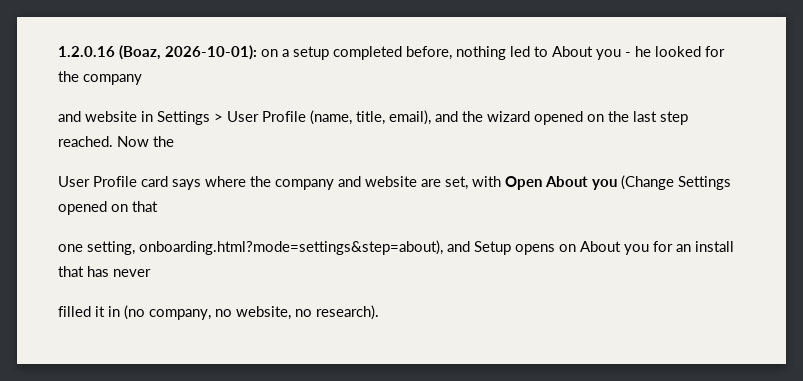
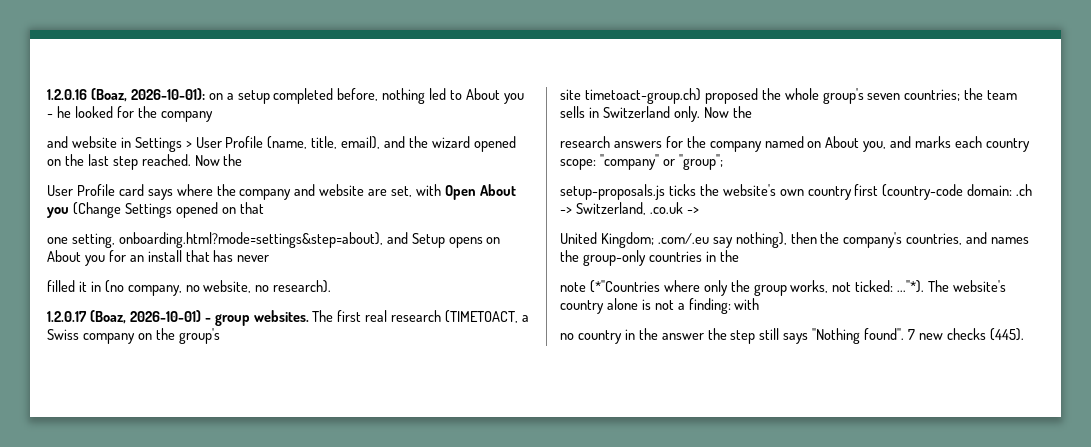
+ 1.2.0.17 (Boaz, 2026-10-01) - group websites. The first real research (TIMETOACT, a Swiss company on the group's
+ site timetoact-group.ch) proposed the whole group's seven countries; the team sells in Switzerland only. Now the
+ research answers for the company named on About you, and marks each country scope: "company" or "group";
+ setup-proposals.js ticks the website's own country first (country-code domain: .ch -> Switzerland, .co.uk ->
+ United Kingdom; .com/.eu say nothing), then the company's countries, and names the group-only countries in the
+ note (*"Countries where only the group works, not ticked: ..."*). The website's country alone is not a finding: with
+ no country in the answer the step still says "Nothing found". 7 new checks (445).

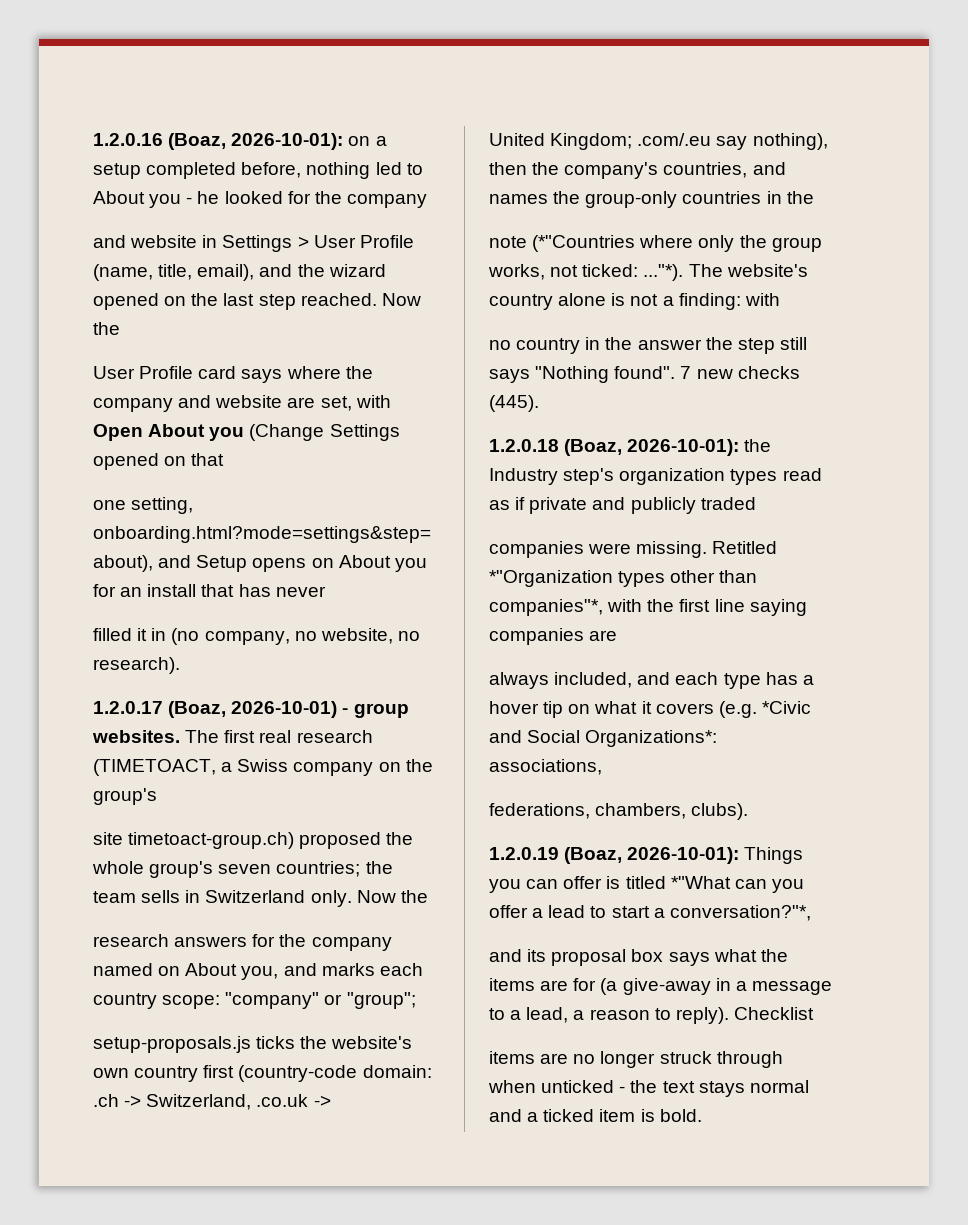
+ 1.2.0.18 (Boaz, 2026-10-01): the Industry step's organization types read as if private and publicly traded
+ companies were missing. Retitled *"Organization types other than companies"*, with the first line saying companies are
+ always included, and each type has a hover tip on what it covers (e.g. *Civic and Social Organizations*: associations,
+ federations, chambers, clubs).
+ 1.2.0.19 (Boaz, 2026-10-01): Things you can offer is titled *"What can you offer a lead to start a conversation?"*,
+ and its proposal box says what the items are for (a give-away in a message to a lead, a reason to reply). Checklist
+ items are no longer struck through when unticked - the text stays normal and a ticked item is bold.

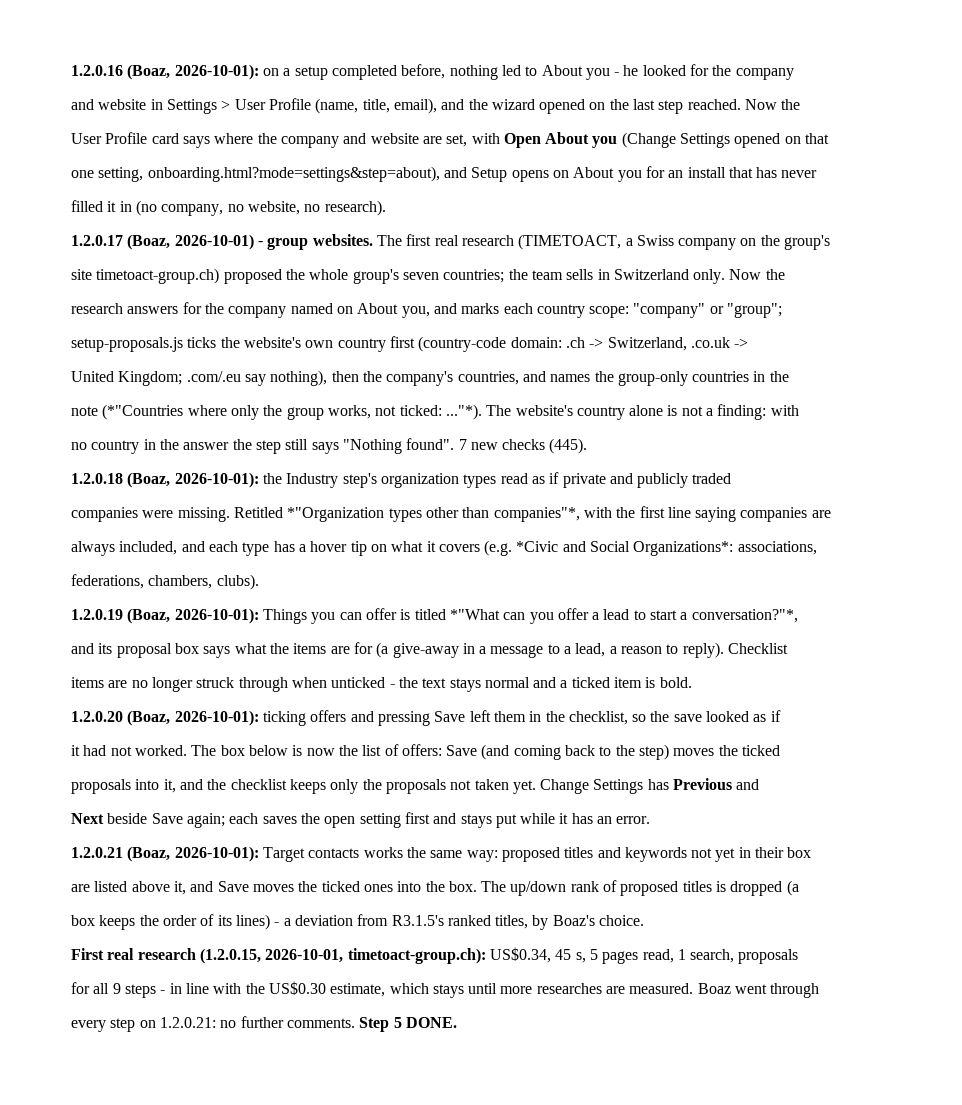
+ 1.2.0.20 (Boaz, 2026-10-01): ticking offers and pressing Save left them in the checklist, so the save looked as if
+ it had not worked. The box below is now the list of offers: Save (and coming back to the step) moves the ticked
+ proposals into it, and the checklist keeps only the proposals not taken yet. Change Settings has Previous and
+ Next beside Save again; each saves the open setting first and stays put while it has an error.
+ 1.2.0.21 (Boaz, 2026-10-01): Target contacts works the same way: proposed titles and keywords not yet in their box
+ are listed above it, and Save moves the ticked ones into the box. The up/down rank of proposed titles is dropped (a
+ box keeps the order of its lines) - a deviation from R3.1.5's ranked titles, by Boaz's choice.
+ First real research (1.2.0.15, 2026-10-01, timetoact-group.ch): US$0.34, 45 s, 5 pages read, 1 search, proposals
+ for all 9 steps - in line with the US$0.30 estimate, which stays until more researches are measured. Boaz went through
+ every step on 1.2.0.21: no further comments. Step 5 DONE.

